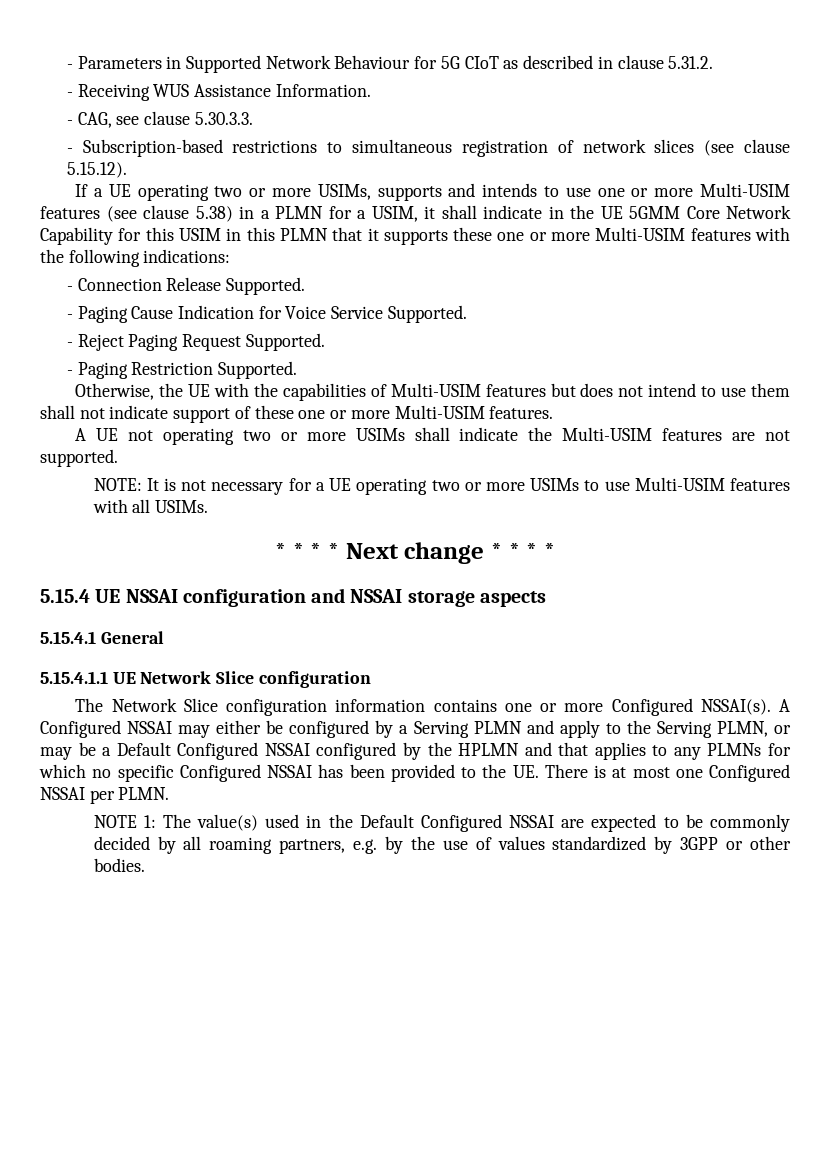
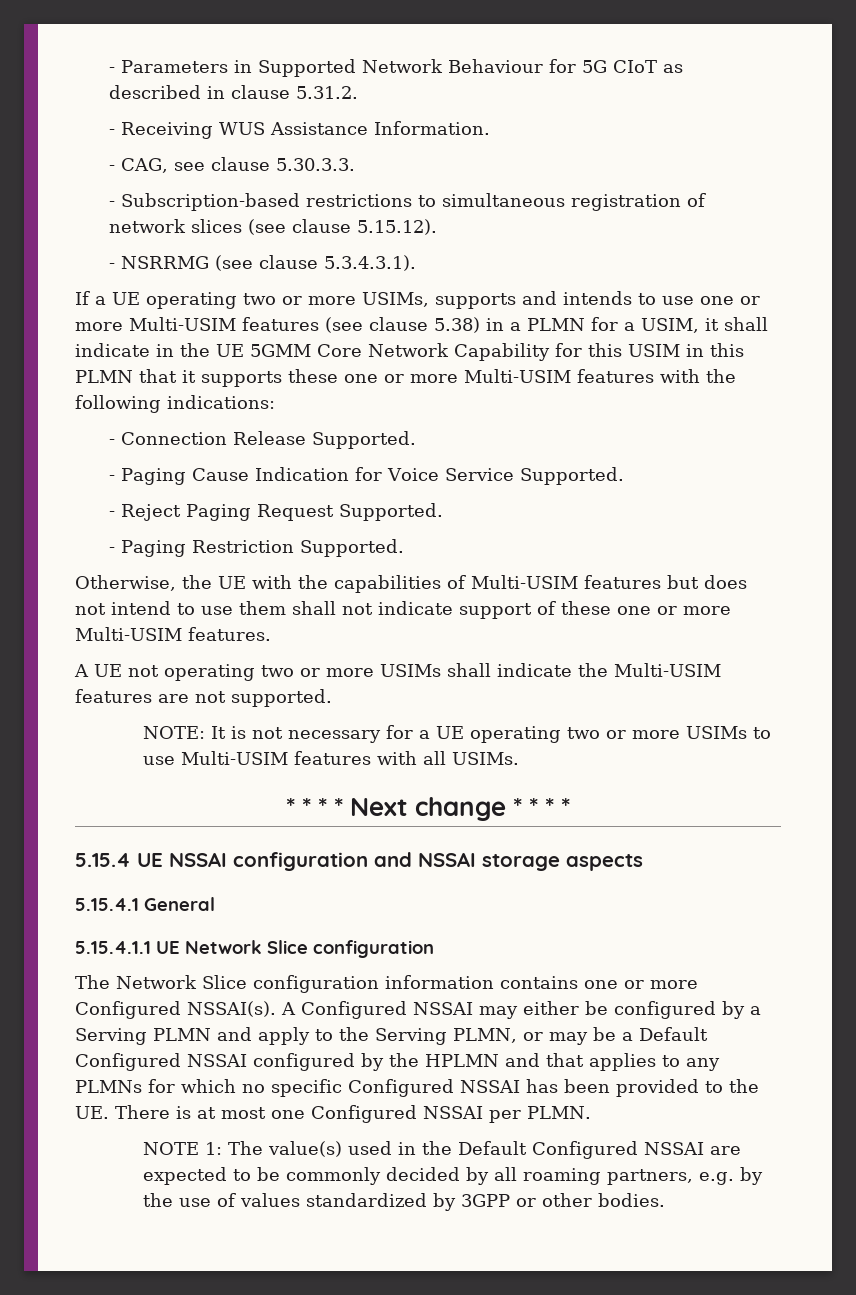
+ - NSRRMG (see clause 5.3.4.3.1).

